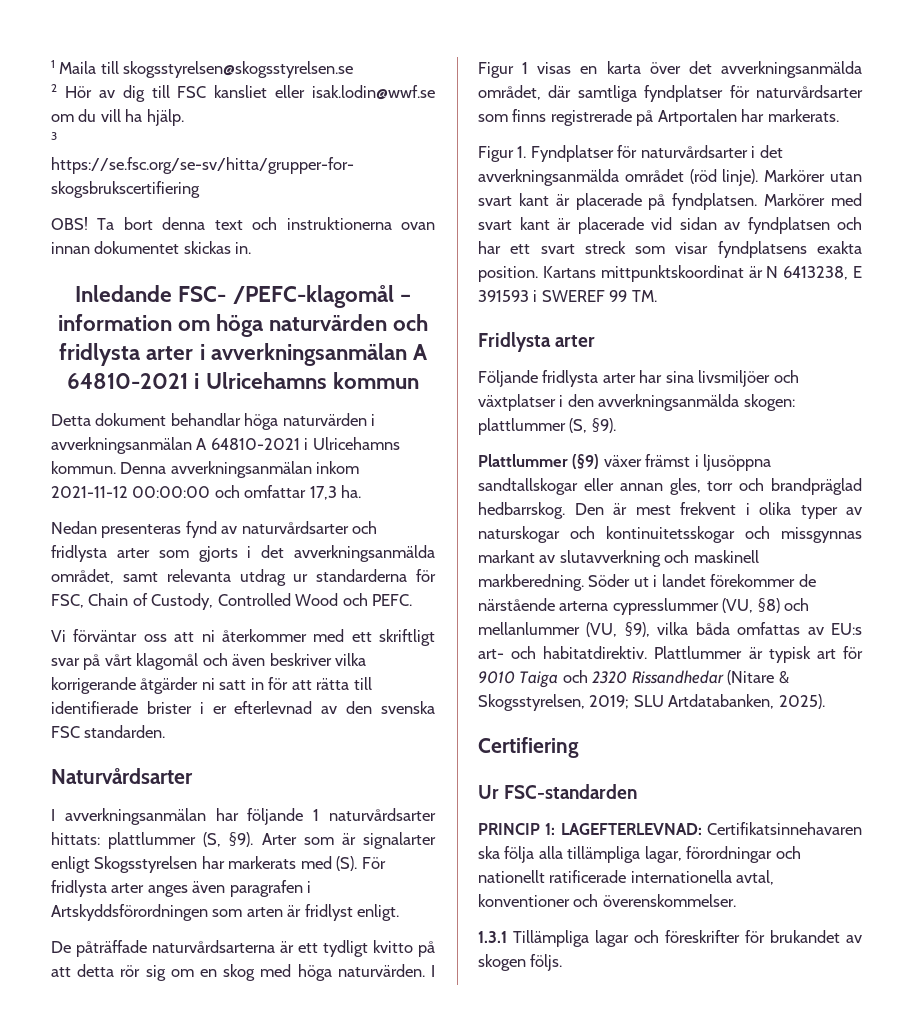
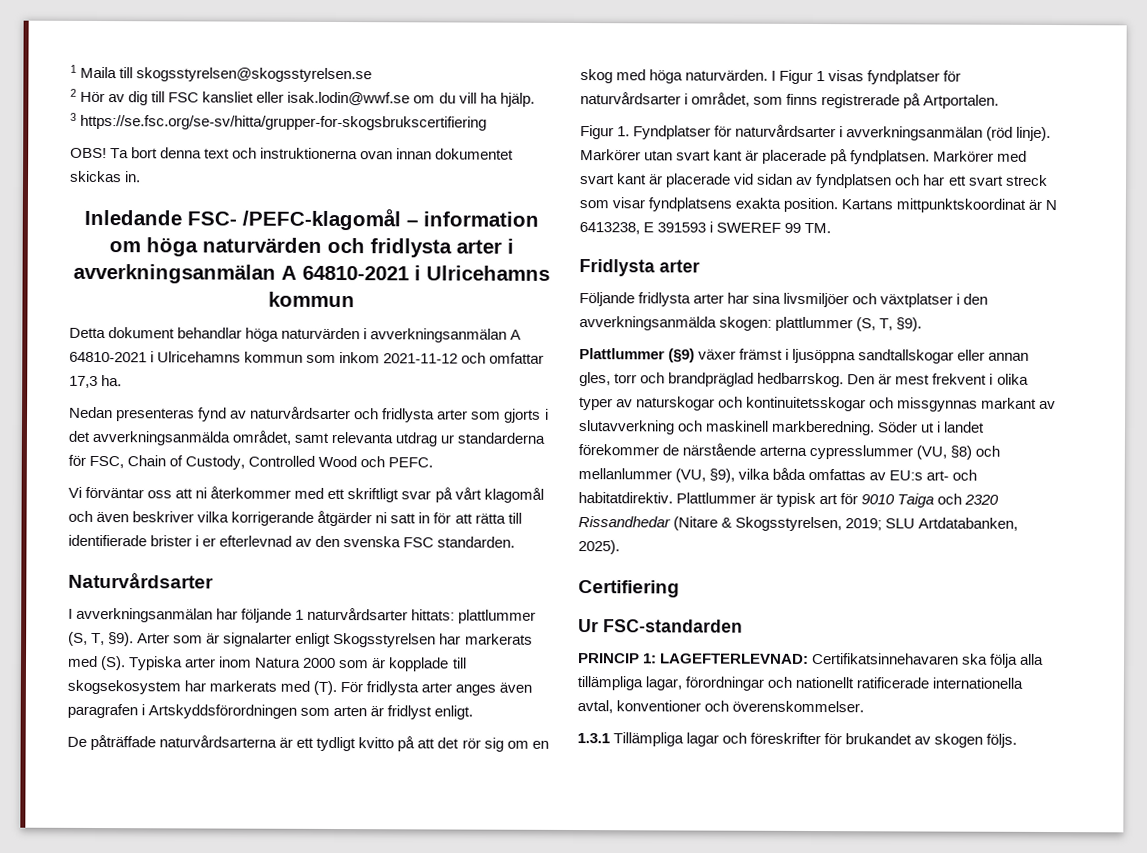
- Detta dokument behandlar höga naturvärden i avverkningsanmälan A 64810-2021 i Ulricehamns kommun. Denna avverkningsanmälan inkom 2021-11-12 00:00:00 och omfattar 17,3 ha.
+ Detta dokument behandlar höga naturvärden i avverkningsanmälan A 64810-2021 i Ulricehamns kommun som inkom 2021-11-12 och omfattar 17,3 ha.
- I avverkningsanmälan har följande 1 naturvårdsarter hittats: plattlummer (S, §9).
+ I avverkningsanmälan har följande 1 naturvårdsarter hittats: plattlummer (S, T, §9).
- Arter som är signalarter enligt Skogsstyrelsen har markerats med (S). För fridlysta arter anges även paragrafen i Artskyddsförordningen som arten är fridlyst enligt.
+ Arter som är signalarter enligt Skogsstyrelsen har markerats med (S). Typiska arter inom Natura 2000 som är kopplade till skogsekosystem har markerats med (T). För fridlysta arter anges även paragrafen i Artskyddsförordningen som arten är fridlyst enligt.
- De påträffade naturvårdsarterna är ett tydligt kvitto på att detta rör sig om en skog med höga naturvärden.
+ De påträffade naturvårdsarterna är ett tydligt kvitto på att det rör sig om en skog med höga naturvärden.
- I Figur 1 visas en karta över det avverkningsanmälda området, där samtliga fyndplatser för naturvårdsarter som finns registrerade på Artportalen har markerats.
+ I Figur 1 visas fyndplatser för naturvårdsarter i området, som finns registrerade på Artportalen.
- Figur 1. Fyndplatser för naturvårdsarter i det avverkningsanmälda området (röd linje).
+ Figur 1. Fyndplatser för naturvårdsarter i avverkningsanmälan (röd linje).
- Följande fridlysta arter har sina livsmiljöer och växtplatser i den avverkningsanmälda skogen: plattlummer (S, §9).
+ Följande fridlysta arter har sina livsmiljöer och växtplatser i den avverkningsanmälda skogen: plattlummer (S, T, §9).

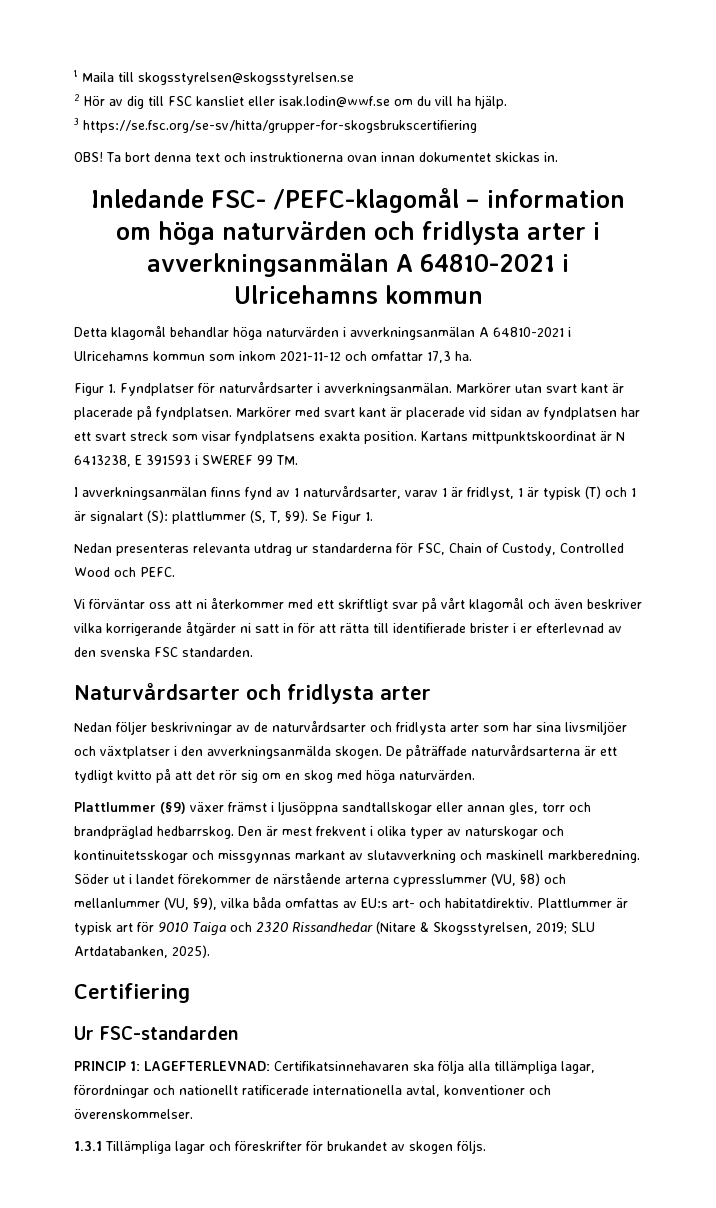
- Detta dokument behandlar höga naturvärden i avverkningsanmälan A 64810-2021 i Ulricehamns kommun som inkom 2021-11-12 och omfattar 17,3 ha.
+ Detta klagomål behandlar höga naturvärden i avverkningsanmälan A 64810-2021 i Ulricehamns kommun som inkom 2021-11-12 och omfattar 17,3 ha.
- Nedan presenteras fynd av naturvårdsarter och fridlysta arter som gjorts i det avverkningsanmälda området, samt relevanta utdrag ur standarderna för FSC, Chain of Custody, Controlled Wood och PEFC.
+ Figur 1. Fyndplatser för naturvårdsarter i avverkningsanmälan. Markörer utan svart kant är placerade på fyndplatsen. Markörer med svart kant är placerade vid sidan av fyndplatsen har ett svart streck som visar fyndplatsens exakta position. Kartans mittpunktskoordinat är N 6413238, E 391593 i SWEREF 99 TM.
+ I avverkningsanmälan finns fynd av 1 naturvårdsarter, varav 1 är fridlyst, 1 är typisk (T) och 1 är signalart (S): plattlummer (S, T, §9). Se Figur 1.
+ Nedan presenteras relevanta utdrag ur standarderna för FSC, Chain of Custody, Controlled Wood och PEFC.
- Naturvårdsarter
- I avverkningsanmälan har följande 1 naturvårdsarter hittats: plattlummer (S, T, §9). Arter som är signalarter enligt Skogsstyrelsen har markerats med (S). Typiska arter inom Natura 2000 som är kopplade till skogsekosystem har markerats med (T). För fridlysta arter anges även paragrafen i Artskyddsförordningen som arten är fridlyst enligt.
- De påträffade naturvårdsarterna är ett tydligt kvitto på att det rör sig om en skog med höga naturvärden. I Figur 1 visas fyndplatser för naturvårdsarter i området, som finns registrerade på Artportalen.
- Figur 1. Fyndplatser för naturvårdsarter i avverkningsanmälan (röd linje). Markörer utan svart kant är placerade på fyndplatsen. Markörer med svart kant är placerade vid sidan av fyndplatsen och har ett svart streck som visar fyndplatsens exakta position. Kartans mittpunktskoordinat är N 6413238, E 391593 i SWEREF 99 TM.
- Fridlysta arter
- Följande fridlysta arter har sina livsmiljöer och växtplatser i den avverkningsanmälda skogen: plattlummer (S, T, §9).
+ Naturvårdsarter och fridlysta arter
+ Nedan följer beskrivningar av de naturvårdsarter och fridlysta arter som har sina livsmiljöer och växtplatser i den avverkningsanmälda skogen. De påträffade naturvårdsarterna är ett tydligt kvitto på att det rör sig om en skog med höga naturvärden.

